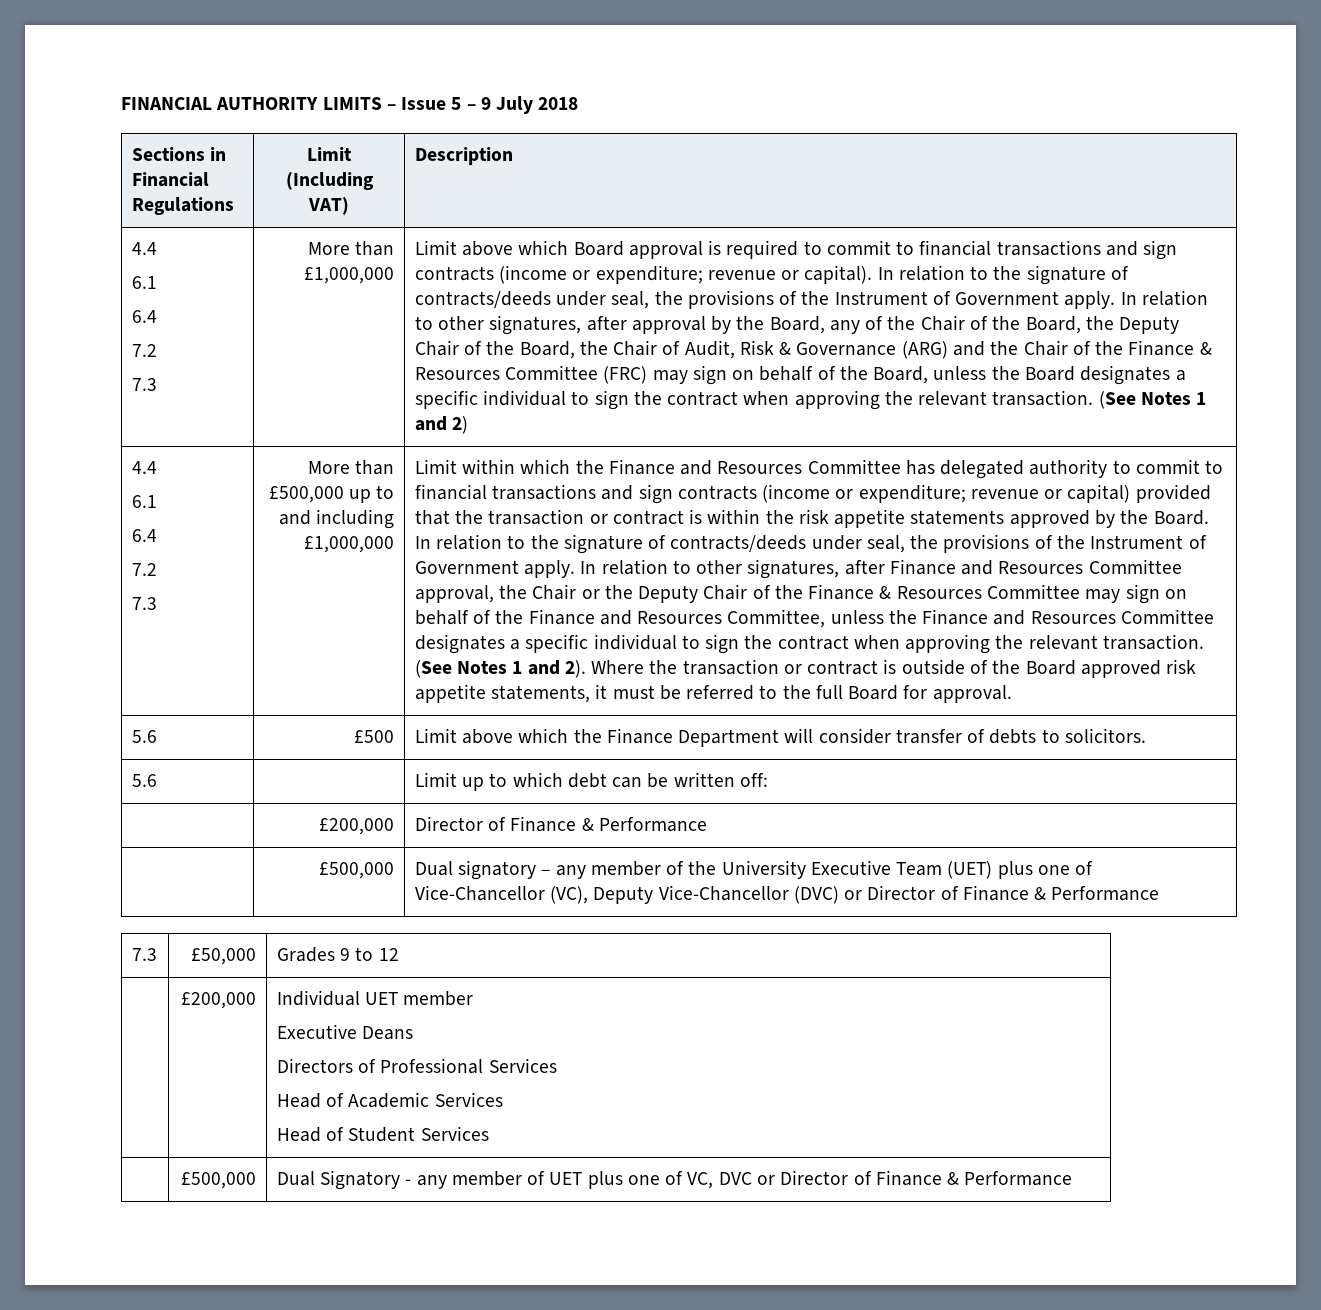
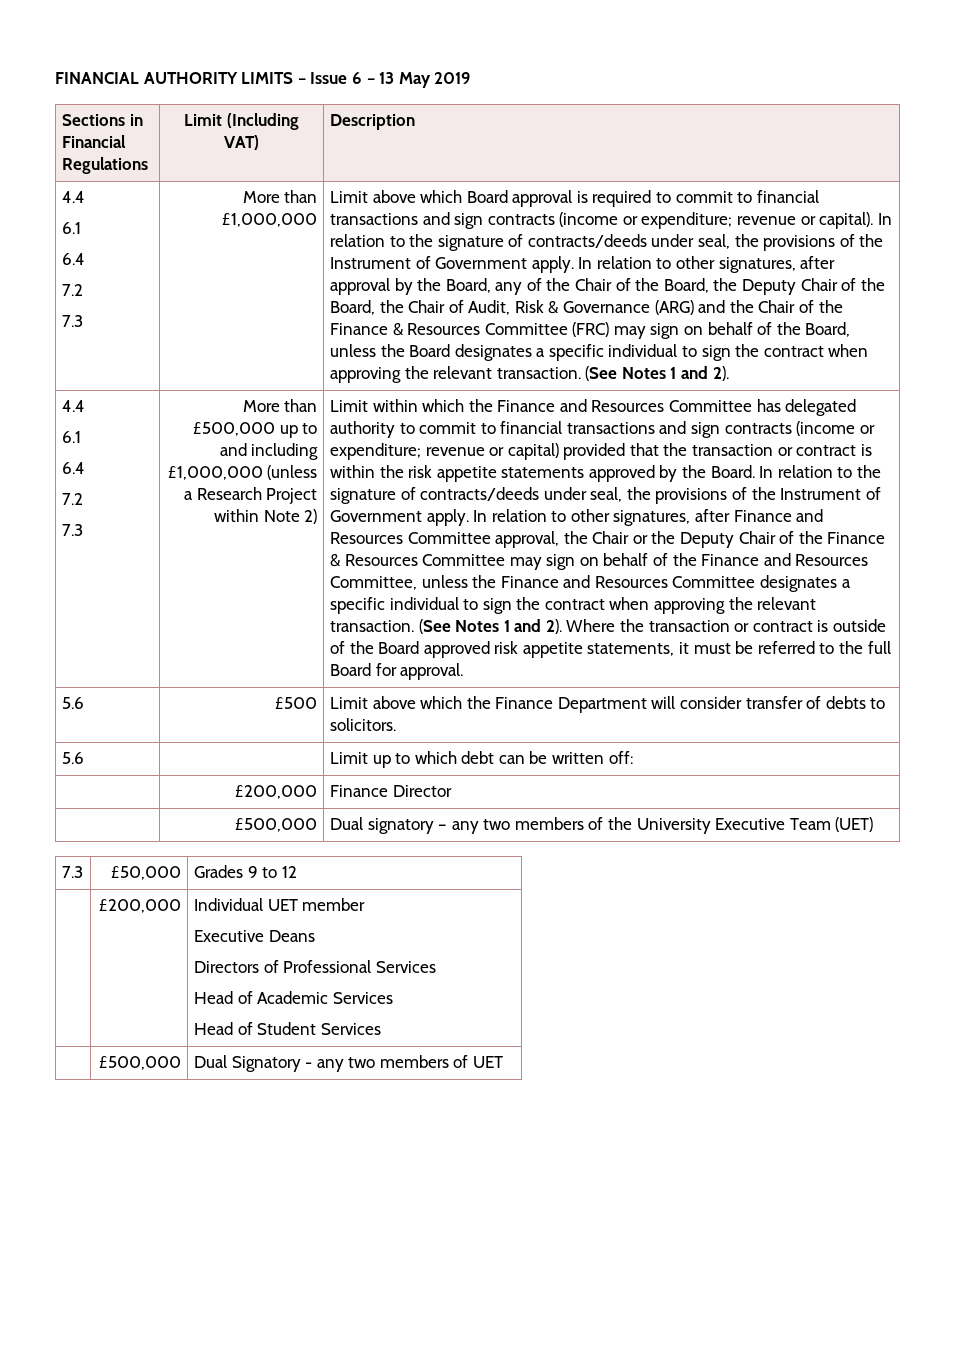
- FINANCIAL AUTHORITY LIMITS – Issue 5 – 9 July 2018
+ FINANCIAL AUTHORITY LIMITS – Issue 6 – 13 May 2019
- In relation to other signatures, after approval by the Board, any of the Chair of the Board, the Deputy Chair of the Board, the Chair of Audit, Risk & Governance (ARG) and the Chair of the Finance & Resources Committee (FRC) may sign on behalf of the Board, unless the Board designates a specific individual to sign the contract when approving the relevant transaction. (See Notes 1 and 2)
+ In relation to other signatures, after approval by the Board, any of the Chair of the Board, the Deputy Chair of the Board, the Chair of Audit, Risk & Governance (ARG) and the Chair of the Finance & Resources Committee (FRC) may sign on behalf of the Board, unless the Board designates a specific individual to sign the contract when approving the relevant transaction. (See Notes 1 and 2).
- More than £500,000 up to and including £1,000,000
+ More than £500,000 up to and including £1,000,000 (unless a Research Project within Note 2)
- | £200,000 | Director of Finance & Performance
+ | £200,000 | Finance Director
- | £500,000 | Dual signatory – any member of the University Executive Team (UET) plus one of Vice-Chancellor (VC), Deputy Vice-Chancellor (DVC) or Director of Finance & Performance
+ | £500,000 | Dual signatory – any two members of the University Executive Team (UET)
- | £500,000 | Dual Signatory - any member of UET plus one of VC, DVC or Director of Finance & Performance
+ | £500,000 | Dual Signatory - any two members of UET

